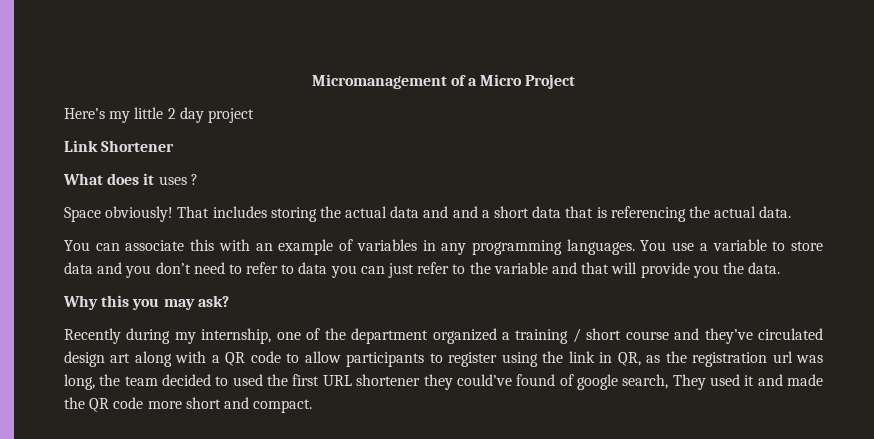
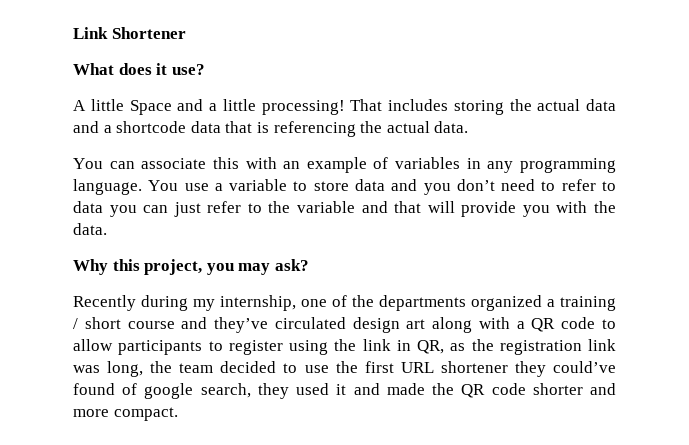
- Micromanagement of a Micro Project
- Here’s my little 2 day project
- What does it uses ?
- Space obviously!
+ What does it use?
+ A little Space and a little processing!
- That includes storing the actual data and and a short data that is referencing the actual data.
+ That includes storing the actual data and a shortcode data that is referencing the actual data.
- You can associate this with an example of variables in any programming languages.
+ You can associate this with an example of variables in any programming language.
- You use a variable to store data and you don’t need to refer to data you can just refer to the variable and that will provide you the data.
+ You use a variable to store data and you don’t need to refer to data you can just refer to the variable and that will provide you with the data.
- Why this you may ask?
+ Why this project, you may ask?
- Recently during my internship, one of the department organized a training / short course and they’ve circulated design art along with a QR code to allow participants to register using the link in QR, as the registration url was long, the team decided to used the first URL shortener they could’ve found of google search, They used it and made the QR code more short and compact.
+ Recently during my internship, one of the departments organized a training / short course and they’ve circulated design art along with a QR code to allow participants to register using the link in QR, as the registration link was long, the team decided to use the first URL shortener they could’ve found of google search, they used it and made the QR code shorter and more compact.

